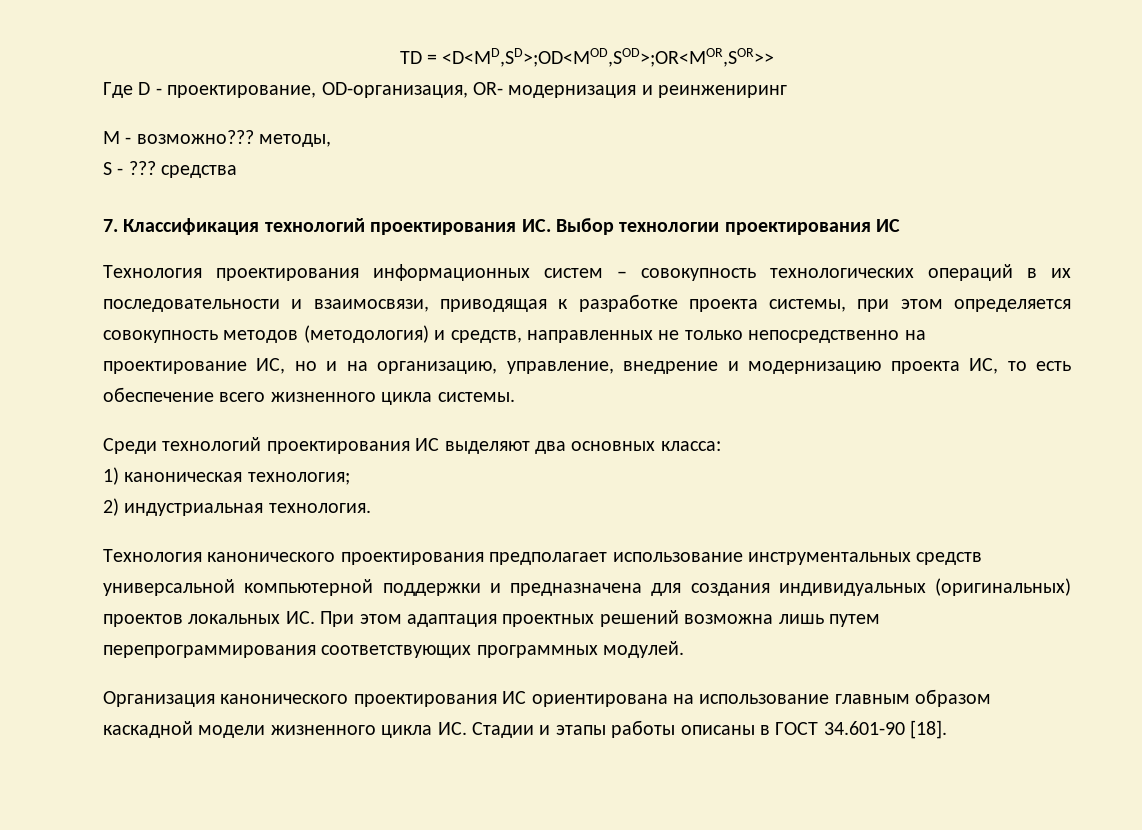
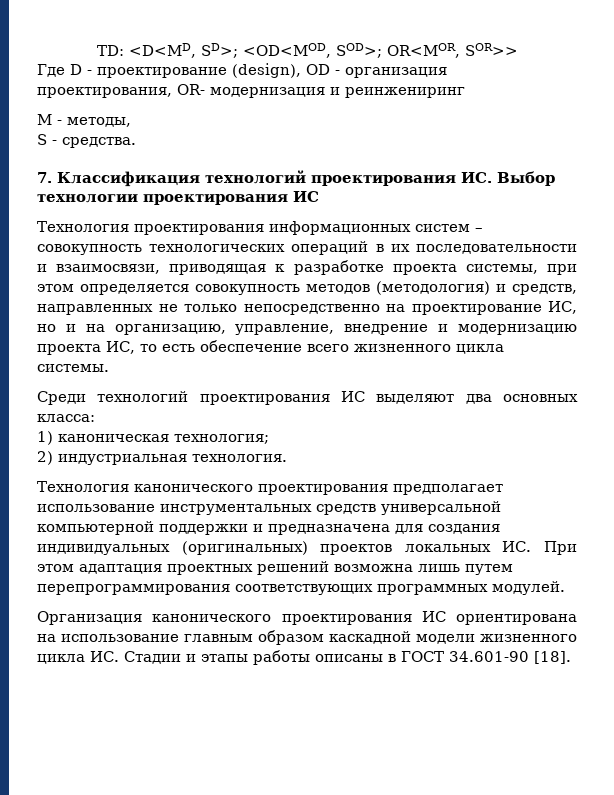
- TD = <D<MD,SD>;OD<MOD,SOD>;OR<MOR,SOR>>
- Где D - проектирование, OD-организация, OR- модернизация и реинжениринг
+ TD: <D<MD, SD>; <OD<MOD, SOD>; OR<MOR, SOR>>
+ Где D - проектирование (design), OD - организация проектирования, OR- модернизация и реинжениринг
- М - возможно??? методы,
+ М - методы,
- S - ??? средства
+ S - средства.

